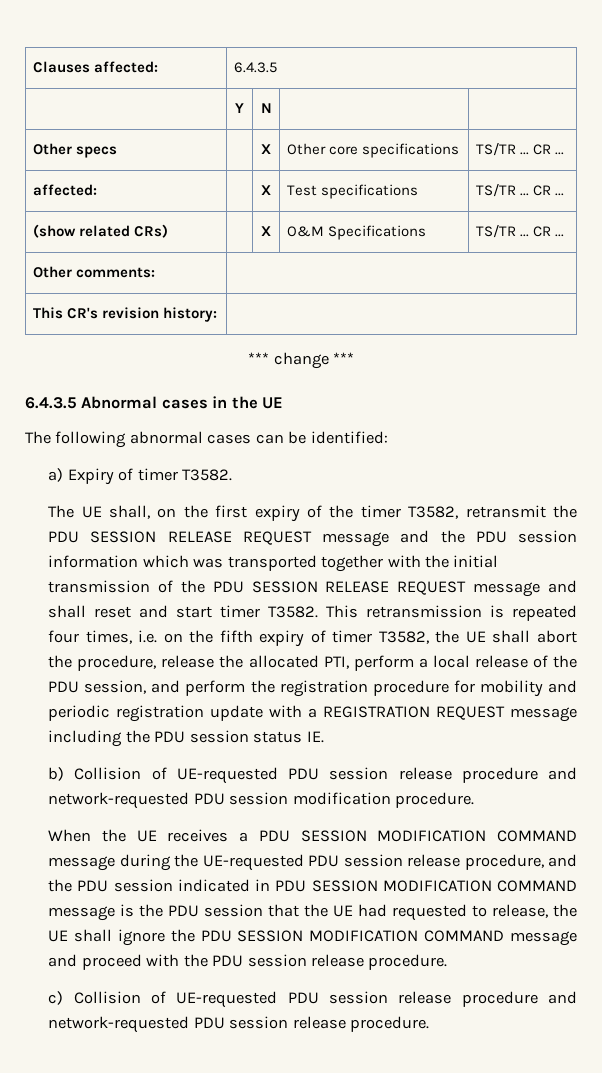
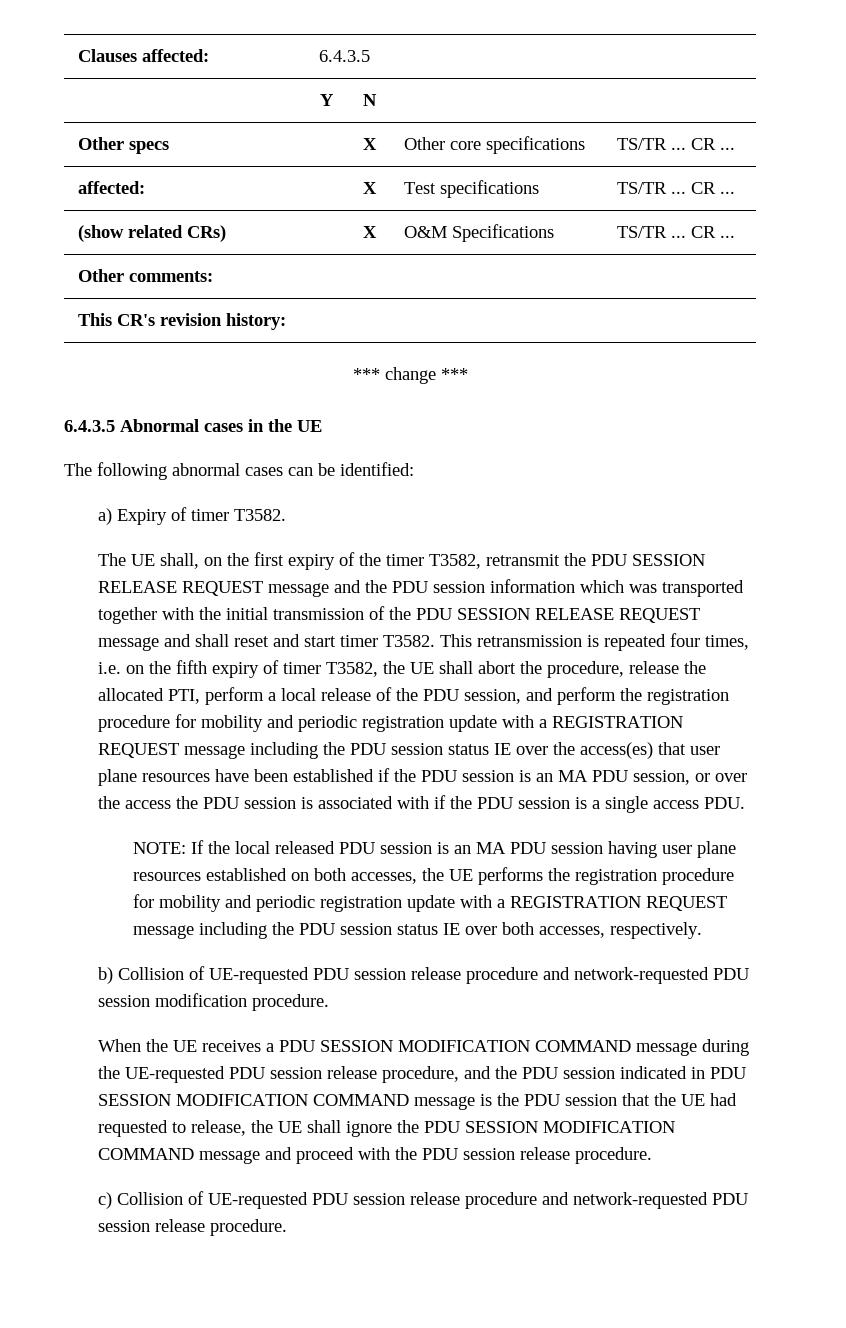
- This retransmission is repeated four times, i.e. on the fifth expiry of timer T3582, the UE shall abort the procedure, release the allocated PTI, perform a local release of the PDU session, and perform the registration procedure for mobility and periodic registration update with a REGISTRATION REQUEST message including the PDU session status IE.
+ This retransmission is repeated four times, i.e. on the fifth expiry of timer T3582, the UE shall abort the procedure, release the allocated PTI, perform a local release of the PDU session, and perform the registration procedure for mobility and periodic registration update with a REGISTRATION REQUEST message including the PDU session status IE over the access(es) that user plane resources have been established if the PDU session is an MA PDU session, or over the access the PDU session is associated with if the PDU session is a single access PDU.
+ NOTE: If the local released PDU session is an MA PDU session having user plane resources established on both accesses, the UE performs the registration procedure for mobility and periodic registration update with a REGISTRATION REQUEST message including the PDU session status IE over both accesses, respectively.

